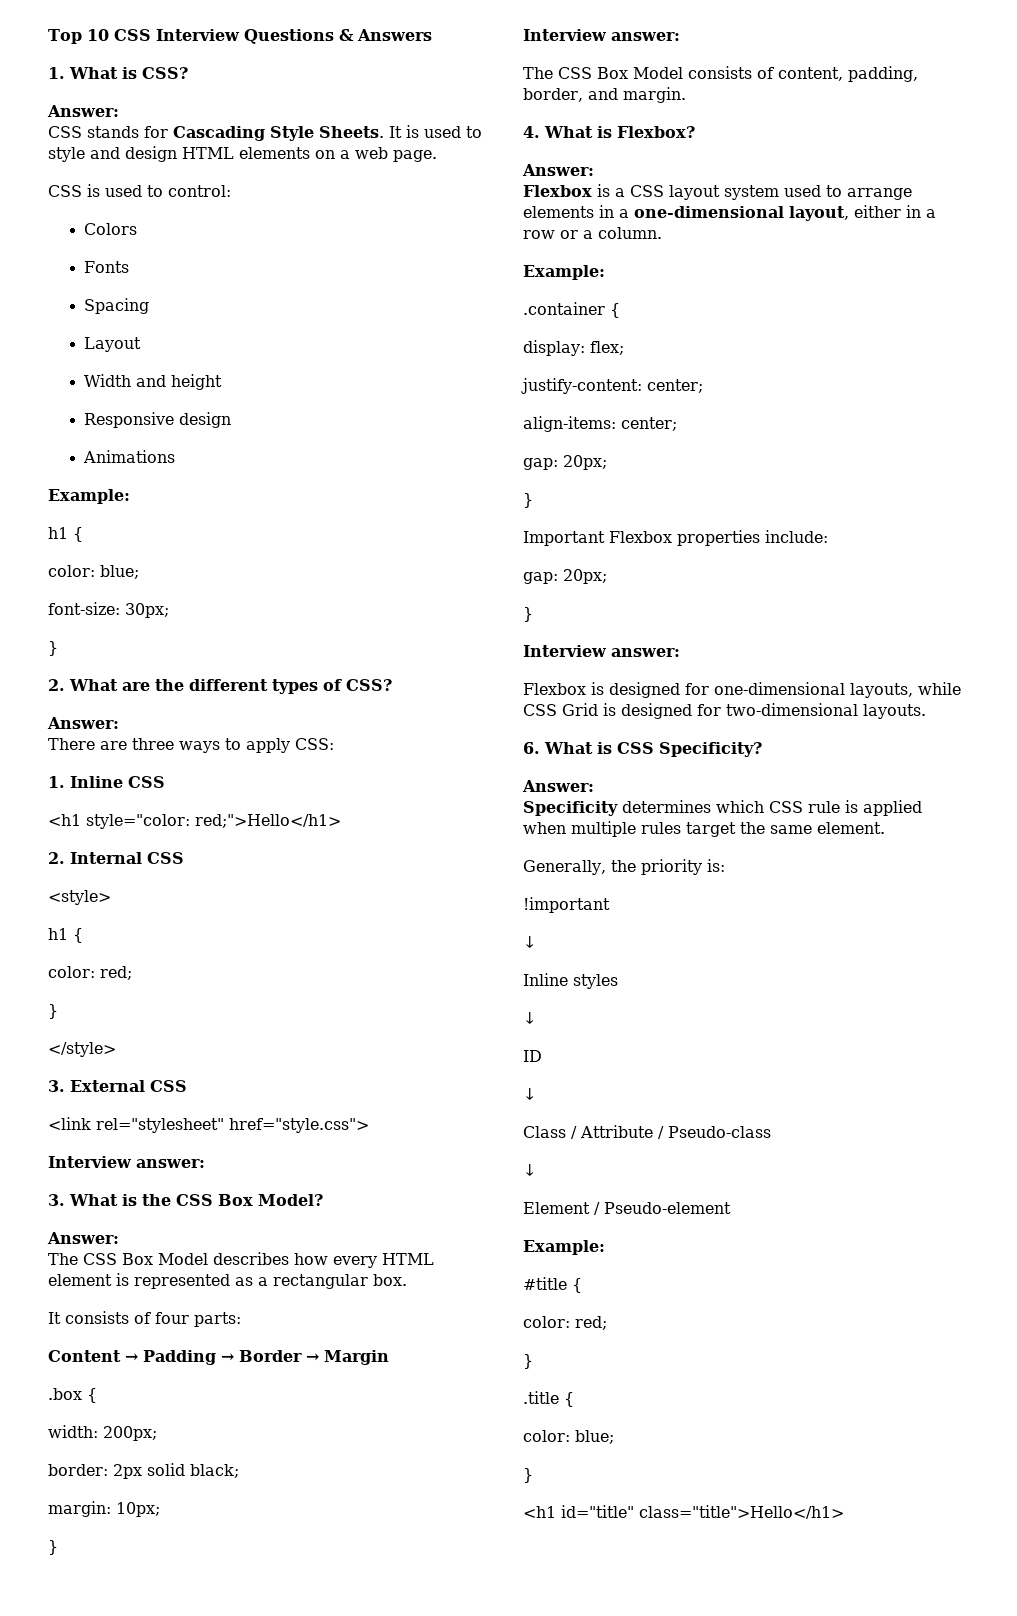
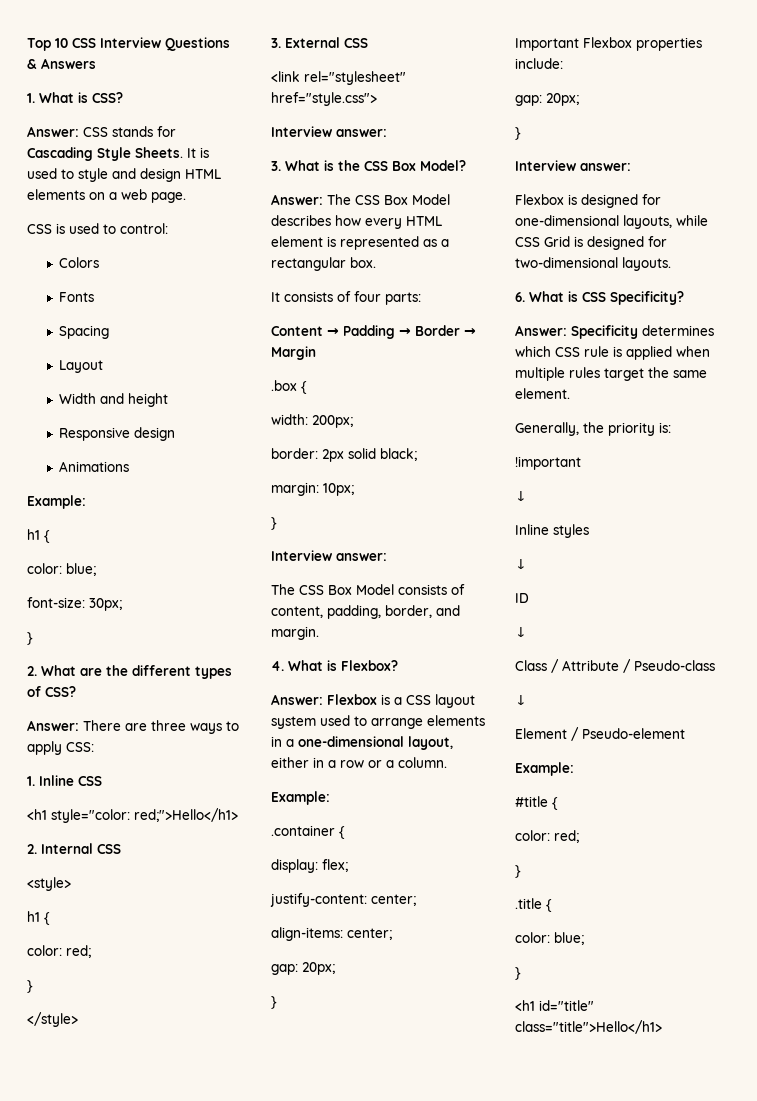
  1. What is CSS?
- Answer:
- CSS stands for Cascading Style Sheets.
+ Answer: CSS stands for Cascading Style Sheets.
  2. What are the different types of CSS?
- Answer:
- There are three ways to apply CSS:
+ Answer: There are three ways to apply CSS:
  3. What is the CSS Box Model?
- Answer:
- The CSS Box Model describes how every HTML element is represented as a rectangular box.
+ Answer: The CSS Box Model describes how every HTML element is represented as a rectangular box.
  4. What is Flexbox?
- Answer:
- Flexbox is a CSS layout system used to arrange elements in a one-dimensional layout, either in a row or a column.
+ Answer: Flexbox is a CSS layout system used to arrange elements in a one-dimensional layout, either in a row or a column.
  6. What is CSS Specificity?
- Answer:
- Specificity determines which CSS rule is applied when multiple rules target the same element.
+ Answer: Specificity determines which CSS rule is applied when multiple rules target the same element.

